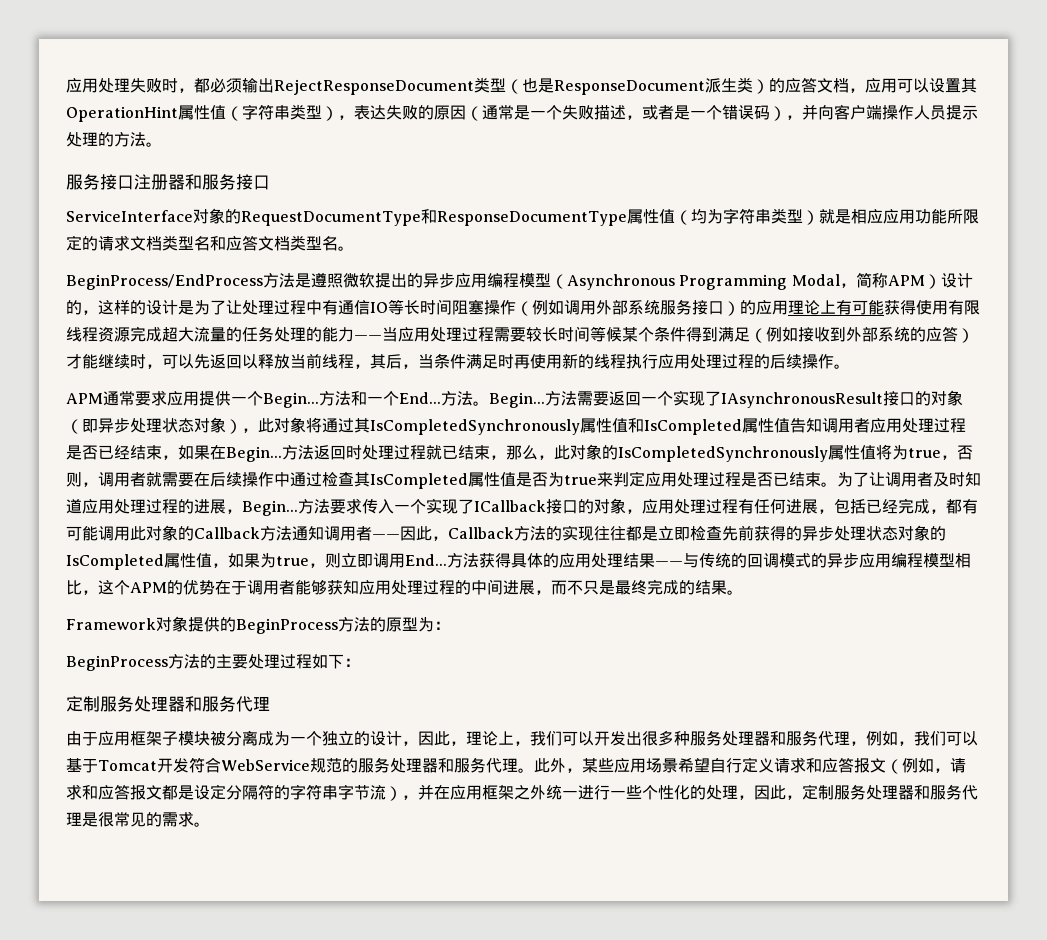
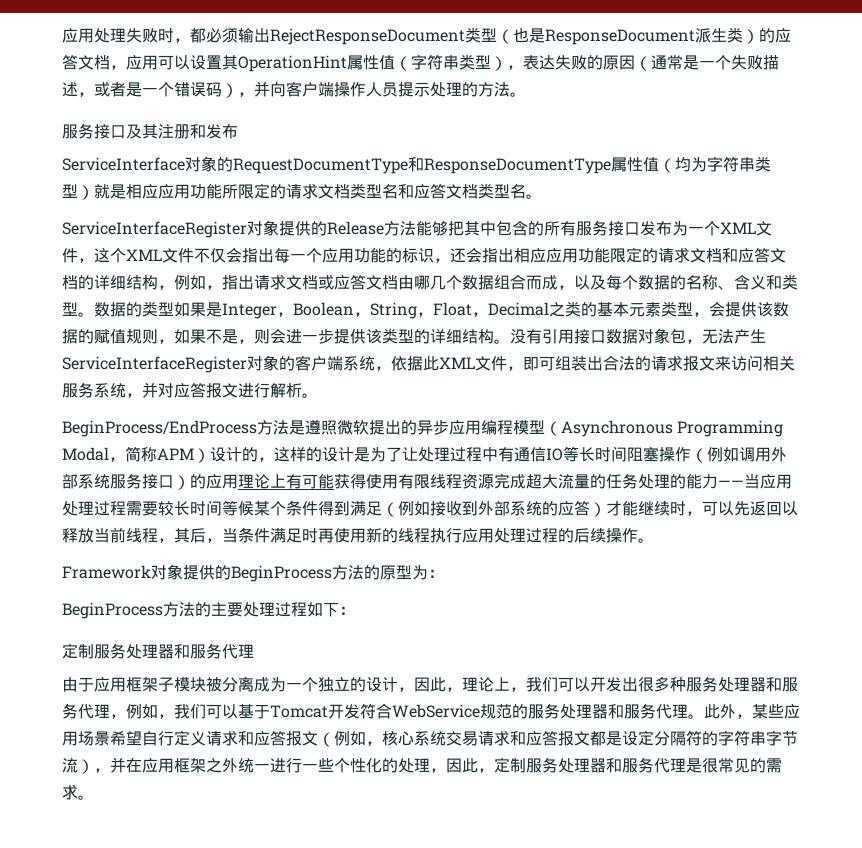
- 服务接口注册器和服务接口
+ 服务接口及其注册和发布
+ ServiceInterfaceRegister对象提供的Release方法能够把其中包含的所有服务接口发布为一个XML文件，这个XML文件不仅会指出每一个应用功能的标识，还会指出相应应用功能限定的请求文档和应答文档的详细结构，例如，指出请求文档或应答文档由哪几个数据组合而成，以及每个数据的名称、含义和类型。数据的类型如果是Integer，Boolean，String，Float，Decimal之类的基本元素类型，会提供该数据的赋值规则，如果不是，则会进一步提供该类型的详细结构。没有引用接口数据对象包，无法产生ServiceInterfaceRegister对象的客户端系统，依据此XML文件，即可组装出合法的请求报文来访问相关服务系统，并对应答报文进行解析。
- APM通常要求应用提供一个Begin...方法和一个End...方法。Begin...方法需要返回一个实现了IAsynchronousResult接口的对象（即异步处理状态对象），此对象将通过其IsCompletedSynchronously属性值和IsCompleted属性值告知调用者应用处理过程是否已经结束，如果在Begin...方法返回时处理过程就已结束，那么，此对象的IsCompletedSynchronously属性值将为true，否则，调用者就需要在后续操作中通过检查其IsCompleted属性值是否为true来判定应用处理过程是否已结束。为了让调用者及时知道应用处理过程的进展，Begin...方法要求传入一个实现了ICallback接口的对象，应用处理过程有任何进展，包括已经完成，都有可能调用此对象的Callback方法通知调用者——因此，Callback方法的实现往往都是立即检查先前获得的异步处理状态对象的IsCompleted属性值，如果为true，则立即调用End...方法获得具体的应用处理结果——与传统的回调模式的异步应用编程模型相比，这个APM的优势在于调用者能够获知应用处理过程的中间进展，而不只是最终完成的结果。
- 此外，某些应用场景希望自行定义请求和应答报文（例如，请求和应答报文都是设定分隔符的字符串字节流），并在应用框架之外统一进行一些个性化的处理，因此，定制服务处理器和服务代理是很常见的需求。
+ 此外，某些应用场景希望自行定义请求和应答报文（例如，核心系统交易请求和应答报文都是设定分隔符的字符串字节流），并在应用框架之外统一进行一些个性化的处理，因此，定制服务处理器和服务代理是很常见的需求。

